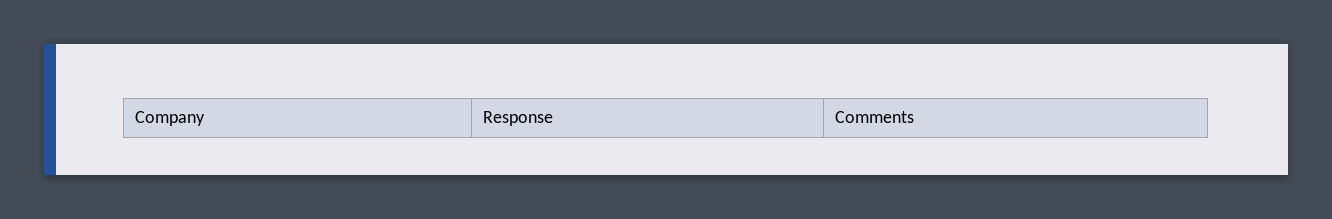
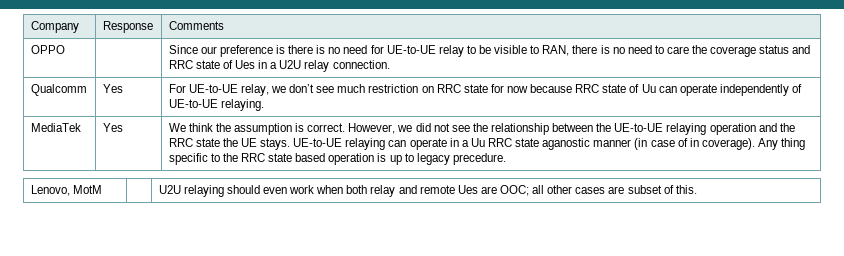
+ OPPO | | Since our preference is there is no need for UE-to-UE relay to be visible to RAN, there is no need to care the coverage status and RRC state of Ues in a U2U relay connection.
+ Qualcomm | Yes | For UE-to-UE relay, we don’t see much restriction on RRC state for now because RRC state of Uu can operate independently of UE-to-UE relaying.
+ MediaTek | Yes | We think the assumption is correct. However, we did not see the relationship between the UE-to-UE relaying operation and the RRC state the UE stays. UE-to-UE relaying can operate in a Uu RRC state aganostic manner (in case of in coverage). Any thing specific to the RRC state based operation is up to legacy precedure.
+ Lenovo, MotM | | U2U relaying should even work when both relay and remote Ues are OOC; all other cases are subset of this.

